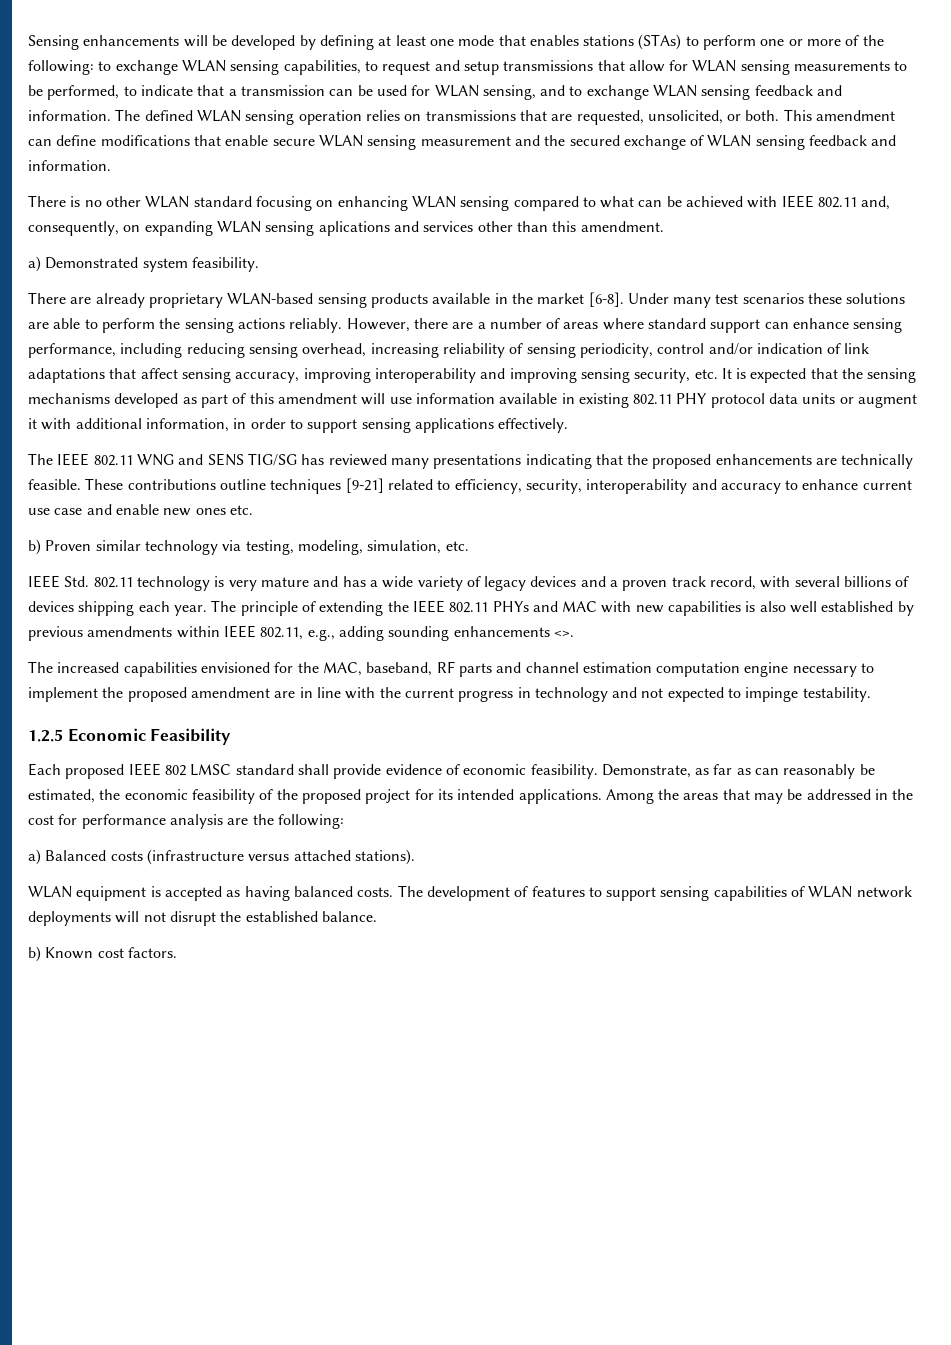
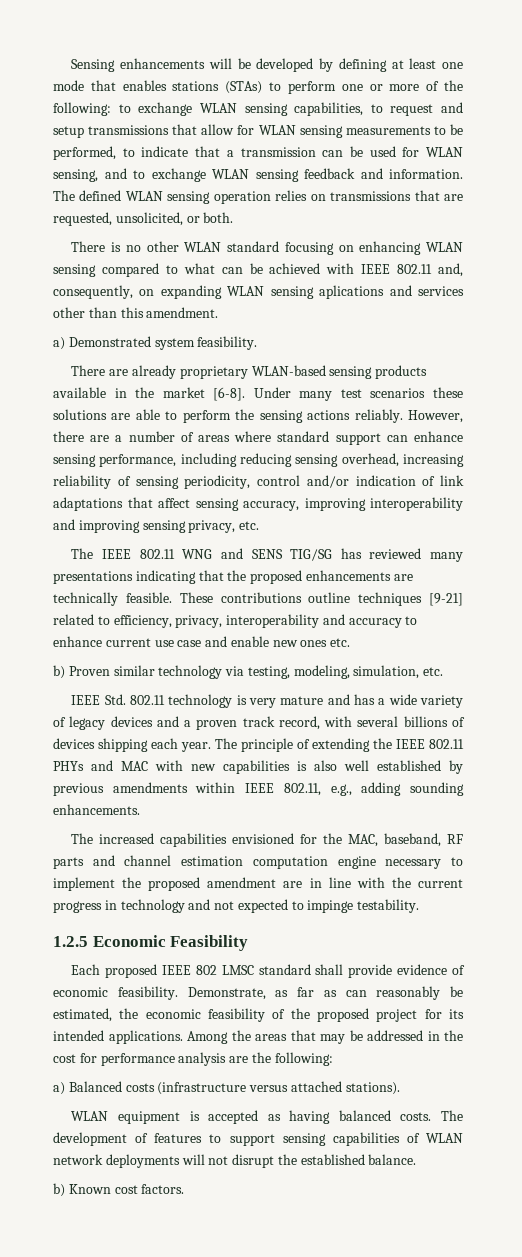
- This amendment can define modifications that enable secure WLAN sensing measurement and the secured exchange of WLAN sensing feedback and information.
- However, there are a number of areas where standard support can enhance sensing performance, including reducing sensing overhead, increasing reliability of sensing periodicity, control and/or indication of link adaptations that affect sensing accuracy, improving interoperability and improving sensing security, etc. It is expected that the sensing mechanisms developed as part of this amendment will use information available in existing 802.11 PHY protocol data units or augment it with additional information, in order to support sensing applications effectively.
+ However, there are a number of areas where standard support can enhance sensing performance, including reducing sensing overhead, increasing reliability of sensing periodicity, control and/or indication of link adaptations that affect sensing accuracy, improving interoperability and improving sensing privacy, etc.
- These contributions outline techniques [9-21] related to efficiency, security, interoperability and accuracy to enhance current use case and enable new ones etc.
+ These contributions outline techniques [9-21] related to efficiency, privacy, interoperability and accuracy to enhance current use case and enable new ones etc.
- The principle of extending the IEEE 802.11 PHYs and MAC with new capabilities is also well established by previous amendments within IEEE 802.11, e.g., adding sounding enhancements <>.
+ The principle of extending the IEEE 802.11 PHYs and MAC with new capabilities is also well established by previous amendments within IEEE 802.11, e.g., adding sounding enhancements.

